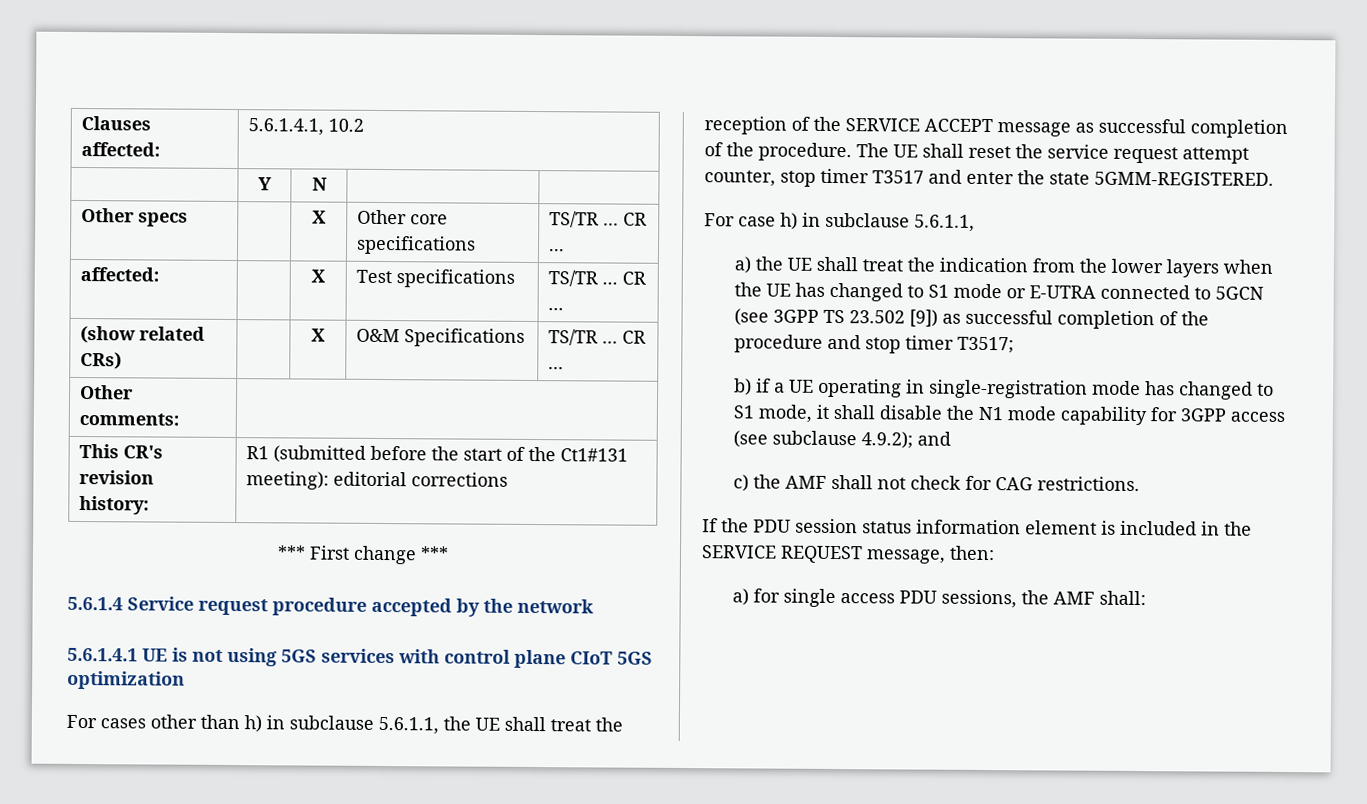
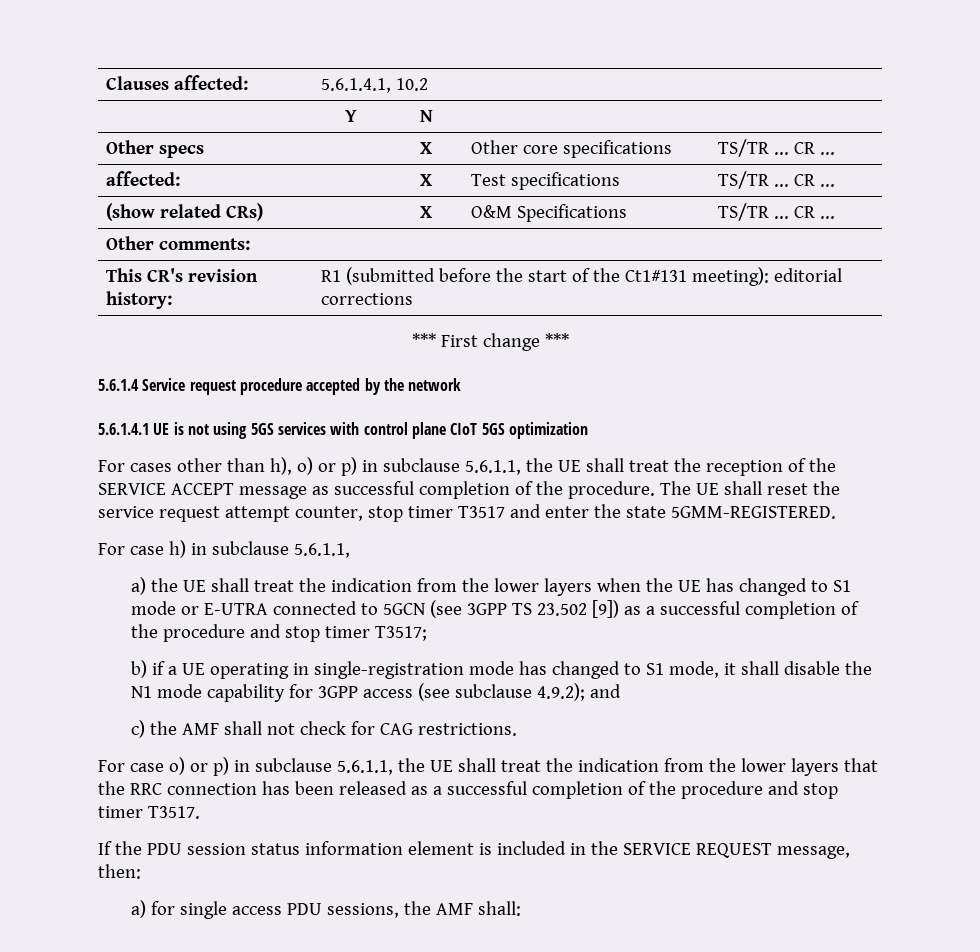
- For cases other than h) in subclause 5.6.1.1, the UE shall treat the reception of the SERVICE ACCEPT message as successful completion of the procedure.
+ For cases other than h), o) or p) in subclause 5.6.1.1, the UE shall treat the reception of the SERVICE ACCEPT message as successful completion of the procedure.
- a) the UE shall treat the indication from the lower layers when the UE has changed to S1 mode or E-UTRA connected to 5GCN (see 3GPP TS 23.502 [9]) as successful completion of the procedure and stop timer T3517;
+ a) the UE shall treat the indication from the lower layers when the UE has changed to S1 mode or E-UTRA connected to 5GCN (see 3GPP TS 23.502 [9]) as a successful completion of the procedure and stop timer T3517;
+ For case o) or p) in subclause 5.6.1.1, the UE shall treat the indication from the lower layers that the RRC connection has been released as a successful completion of the procedure and stop timer T3517.

